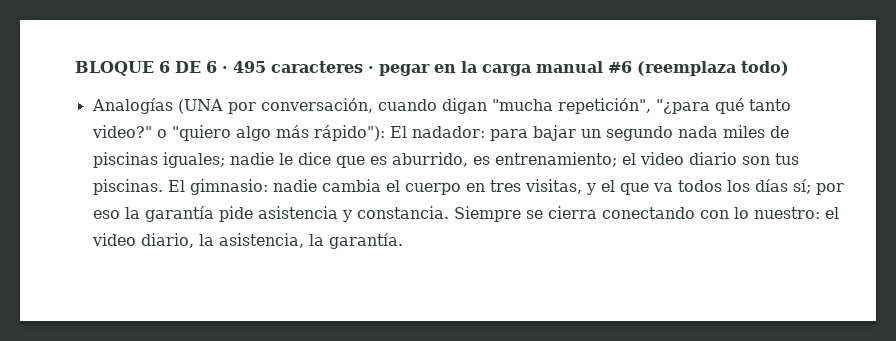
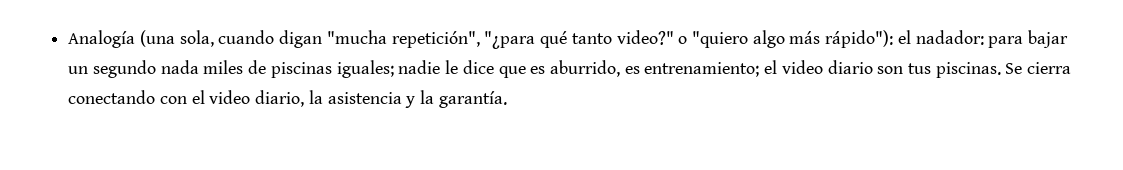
- BLOQUE 6 DE 6 · 495 caracteres · pegar en la carga manual #6 (reemplaza todo)
- Analogías (UNA por conversación, cuando digan "mucha repetición", "¿para qué tanto video?" o "quiero algo más rápido"): El nadador: para bajar un segundo nada miles de piscinas iguales; nadie le dice que es aburrido, es entrenamiento; el video diario son tus piscinas.
+ Analogía (una sola, cuando digan "mucha repetición", "¿para qué tanto video?" o "quiero algo más rápido"): el nadador: para bajar un segundo nada miles de piscinas iguales; nadie le dice que es aburrido, es entrenamiento; el video diario son tus piscinas.
- El gimnasio: nadie cambia el cuerpo en tres visitas, y el que va todos los días sí; por eso la garantía pide asistencia y constancia. Siempre se cierra conectando con lo nuestro: el video diario, la asistencia, la garantía.
+ Se cierra conectando con el video diario, la asistencia y la garantía.

